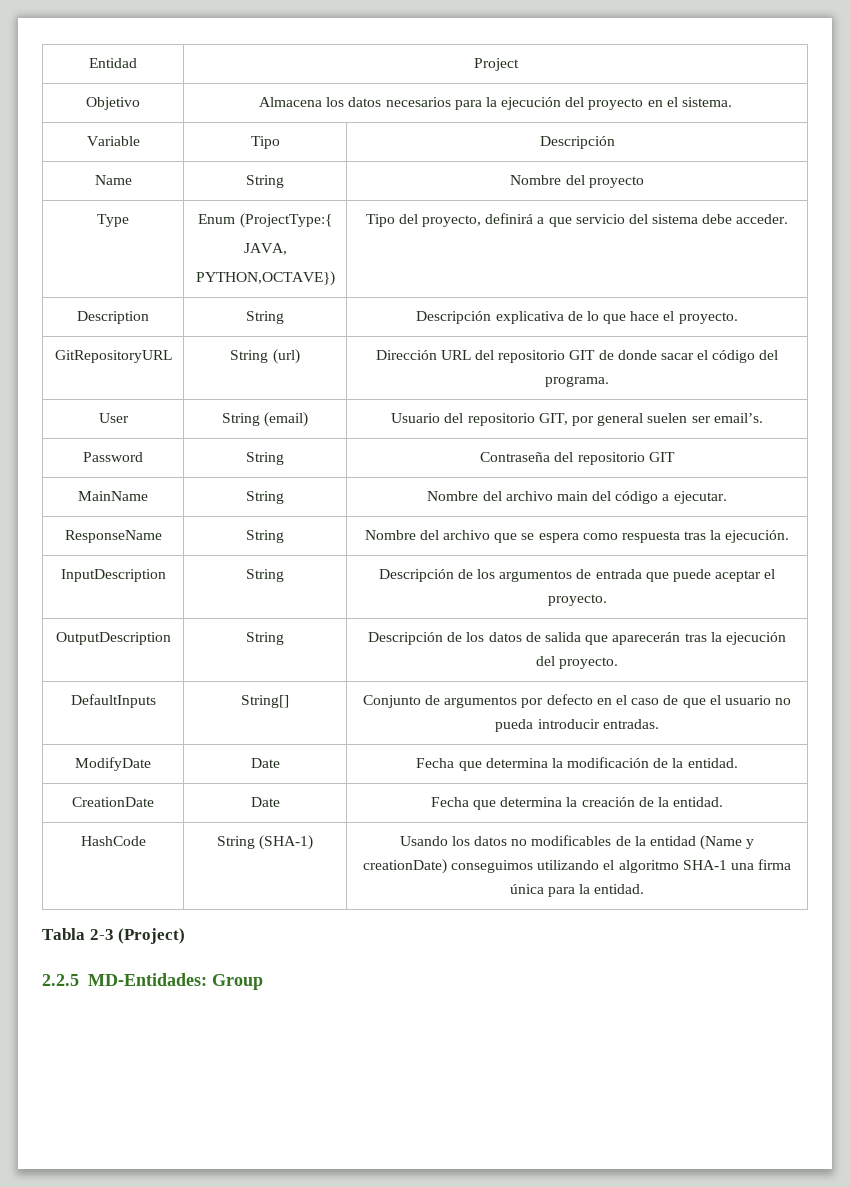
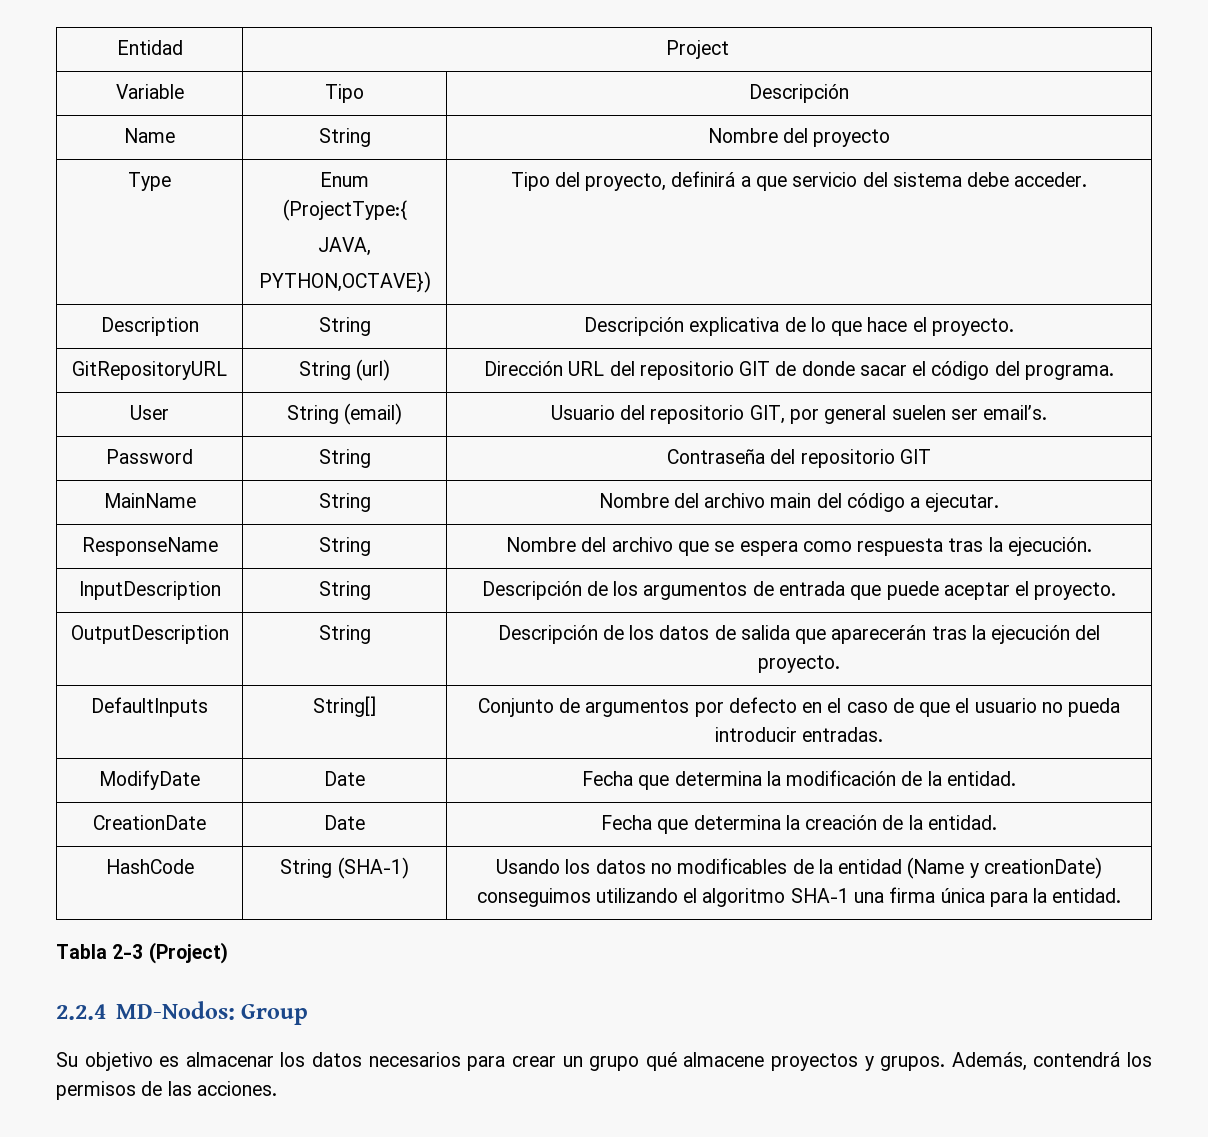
- Objetivo | Almacena los datos necesarios para la ejecución del proyecto en el sistema.
- 2.2.5 MD-Entidades: Group
+ 2.2.4 MD-Nodos: Group
+ Su objetivo es almacenar los datos necesarios para crear un grupo qué almacene proyectos y grupos. Además, contendrá los permisos de las acciones.

